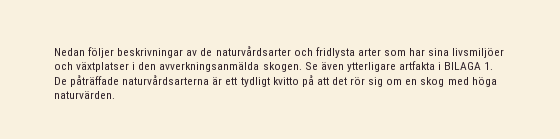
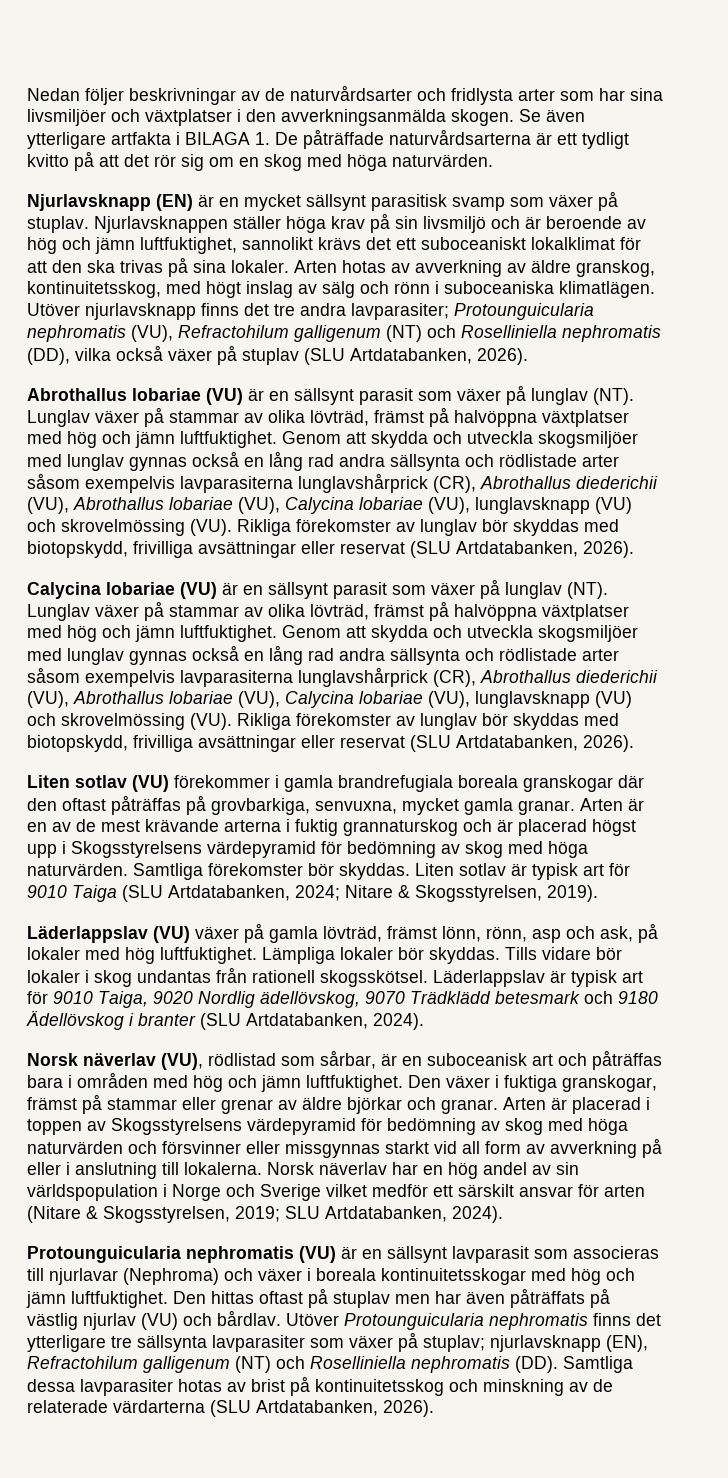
+ Njurlavsknapp (EN) är en mycket sällsynt parasitisk svamp som växer på stuplav. Njurlavsknappen ställer höga krav på sin livsmiljö och är beroende av hög och jämn luftfuktighet, sannolikt krävs det ett suboceaniskt lokalklimat för att den ska trivas på sina lokaler. Arten hotas av avverkning av äldre granskog, kontinuitetsskog, med högt inslag av sälg och rönn i suboceaniska klimatlägen. Utöver njurlavsknapp finns det tre andra lavparasiter; Protounguicularia nephromatis (VU), Refractohilum galligenum (NT) och Roselliniella nephromatis (DD), vilka också växer på stuplav (SLU Artdatabanken, 2026).
+ Abrothallus lobariae (VU) är en sällsynt parasit som växer på lunglav (NT). Lunglav växer på stammar av olika lövträd, främst på halvöppna växtplatser med hög och jämn luftfuktighet. Genom att skydda och utveckla skogsmiljöer med lunglav gynnas också en lång rad andra sällsynta och rödlistade arter såsom exempelvis lavparasiterna lunglavshårprick (CR), Abrothallus diederichii (VU), Abrothallus lobariae (VU), Calycina lobariae (VU), lunglavsknapp (VU) och skrovelmössing (VU). Rikliga förekomster av lunglav bör skyddas med biotopskydd, frivilliga avsättningar eller reservat (SLU Artdatabanken, 2026).
+ Calycina lobariae (VU) är en sällsynt parasit som växer på lunglav (NT). Lunglav växer på stammar av olika lövträd, främst på halvöppna växtplatser med hög och jämn luftfuktighet. Genom att skydda och utveckla skogsmiljöer med lunglav gynnas också en lång rad andra sällsynta och rödlistade arter såsom exempelvis lavparasiterna lunglavshårprick (CR), Abrothallus diederichii (VU), Abrothallus lobariae (VU), Calycina lobariae (VU), lunglavsknapp (VU) och skrovelmössing (VU). Rikliga förekomster av lunglav bör skyddas med biotopskydd, frivilliga avsättningar eller reservat (SLU Artdatabanken, 2026).
+ Liten sotlav (VU) förekommer i gamla brandrefugiala boreala granskogar där den oftast påträffas på grovbarkiga, senvuxna, mycket gamla granar. Arten är en av de mest krävande arterna i fuktig grannaturskog och är placerad högst upp i Skogsstyrelsens värdepyramid för bedömning av skog med höga naturvärden. Samtliga förekomster bör skyddas. Liten sotlav är typisk art för 9010 Taiga (SLU Artdatabanken, 2024; Nitare & Skogsstyrelsen, 2019).
+ Läderlappslav (VU) växer på gamla lövträd, främst lönn, rönn, asp och ask, på lokaler med hög luftfuktighet. Lämpliga lokaler bör skyddas. Tills vidare bör lokaler i skog undantas från rationell skogsskötsel. Läderlappslav är typisk art för 9010 Taiga, 9020 Nordlig ädellövskog, 9070 Trädklädd betesmark och 9180 Ädellövskog i branter (SLU Artdatabanken, 2024).
+ Norsk näverlav (VU), rödlistad som sårbar, är en suboceanisk art och påträffas bara i områden med hög och jämn luftfuktighet. Den växer i fuktiga granskogar, främst på stammar eller grenar av äldre björkar och granar. Arten är placerad i toppen av Skogsstyrelsens värdepyramid för bedömning av skog med höga naturvärden och försvinner eller missgynnas starkt vid all form av avverkning på eller i anslutning till lokalerna. Norsk näverlav har en hög andel av sin världspopulation i Norge och Sverige vilket medför ett särskilt ansvar för arten (Nitare & Skogsstyrelsen, 2019; SLU Artdatabanken, 2024).
+ Protounguicularia nephromatis (VU) är en sällsynt lavparasit som associeras till njurlavar (Nephroma) och växer i boreala kontinuitetsskogar med hög och jämn luftfuktighet. Den hittas oftast på stuplav men har även påträffats på västlig njurlav (VU) och bårdlav. Utöver Protounguicularia nephromatis finns det ytterligare tre sällsynta lavparasiter som växer på stuplav; njurlavsknapp (EN), Refractohilum galligenum (NT) och Roselliniella nephromatis (DD). Samtliga dessa lavparasiter hotas av brist på kontinuitetsskog och minskning av de relaterade värdarterna (SLU Artdatabanken, 2026).

